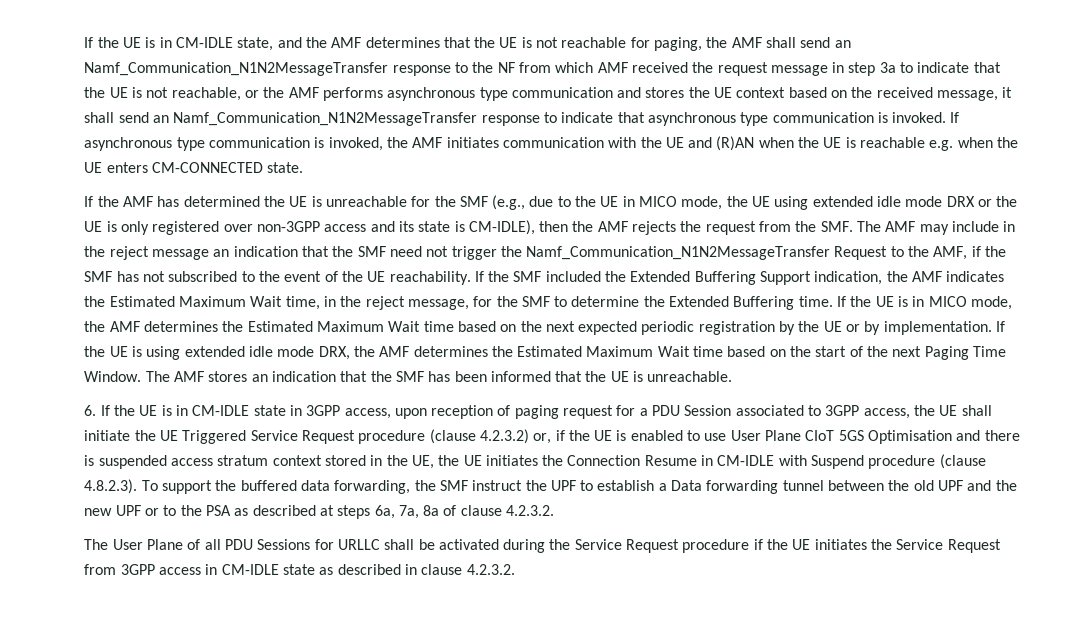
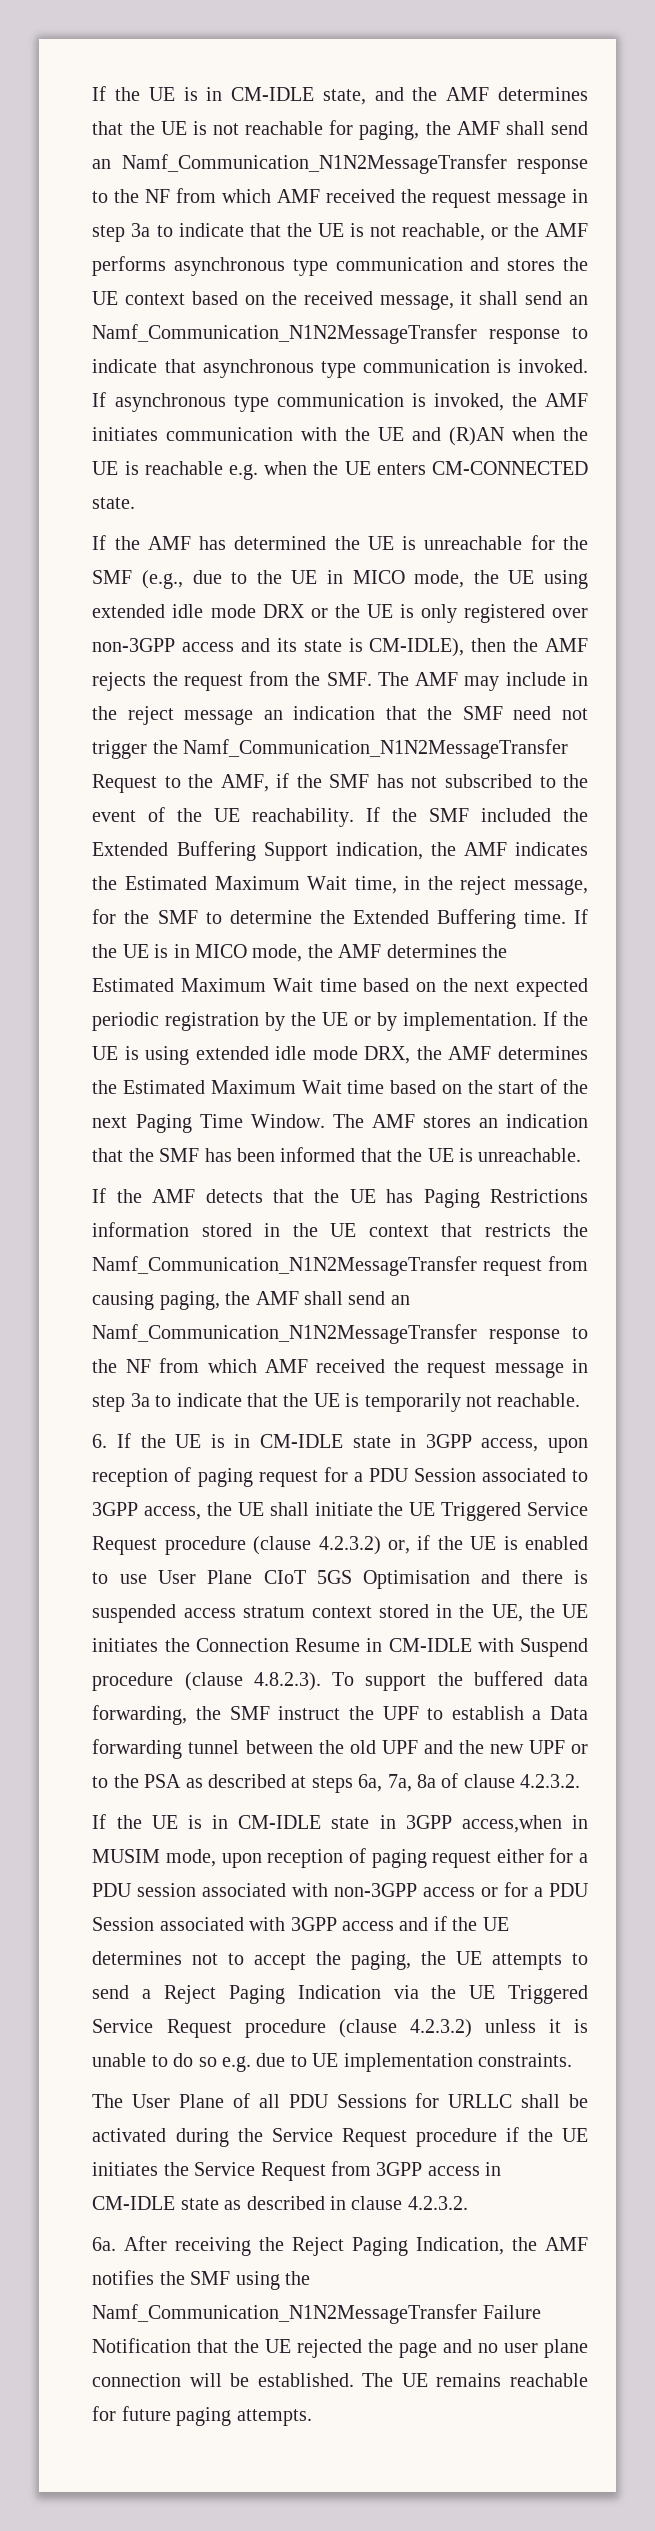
+ If the AMF detects that the UE has Paging Restrictions information stored in the UE context that restricts the Namf_Communication_N1N2MessageTransfer request from causing paging, the AMF shall send an Namf_Communication_N1N2MessageTransfer response to the NF from which AMF received the request message in step 3a to indicate that the UE is temporarily not reachable.
+ If the UE is in CM-IDLE state in 3GPP access,when in MUSIM mode, upon reception of paging request either for a PDU session associated with non-3GPP access or for a PDU Session associated with 3GPP access and if the UE determines not to accept the paging, the UE attempts to send a Reject Paging Indication via the UE Triggered Service Request procedure (clause 4.2.3.2) unless it is unable to do so e.g. due to UE implementation constraints.
+ 6a. After receiving the Reject Paging Indication, the AMF notifies the SMF using the Namf_Communication_N1N2MessageTransfer Failure Notification that the UE rejected the page and no user plane connection will be established. The UE remains reachable for future paging attempts.

